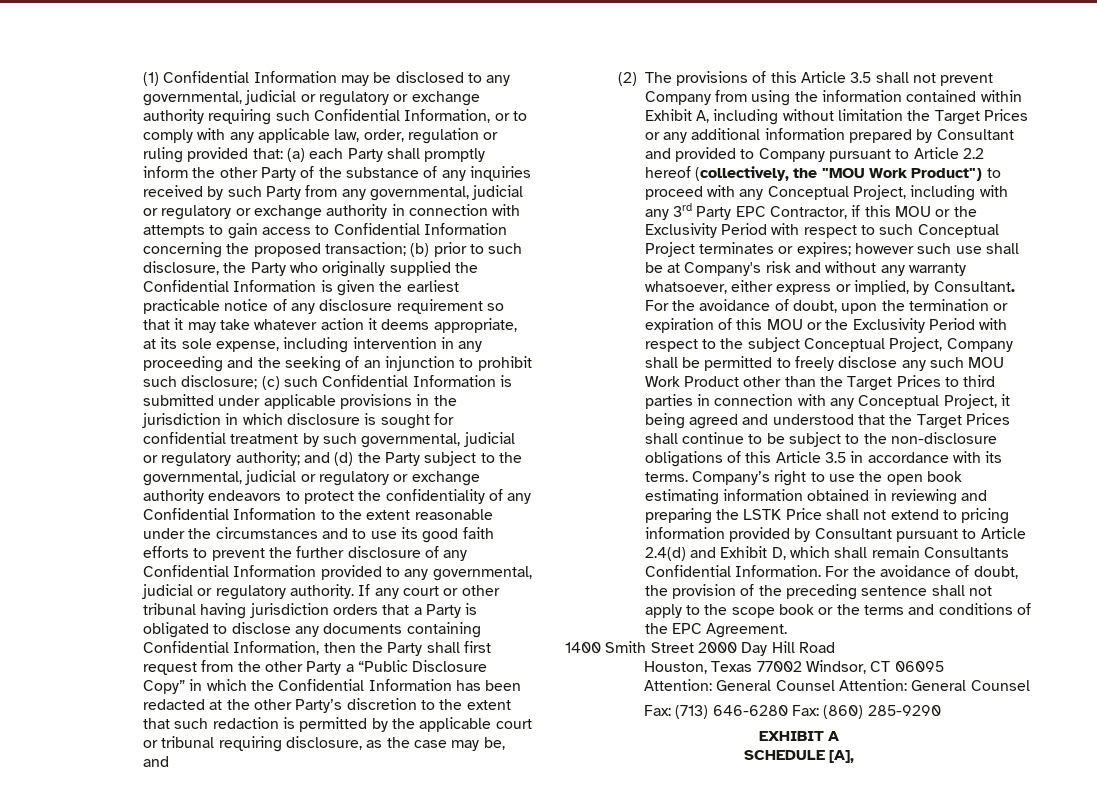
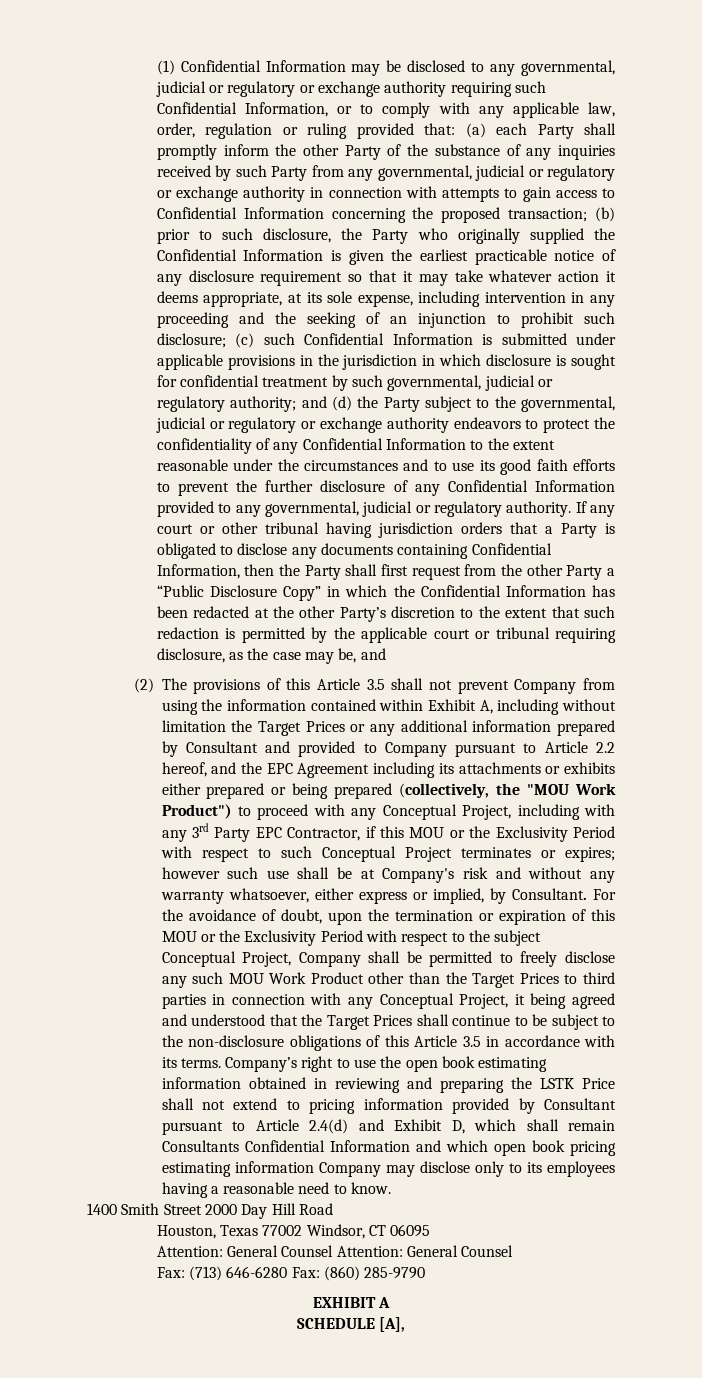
- (2) The provisions of this Article 3.5 shall not prevent Company from using the information contained within Exhibit A, including without limitation the Target Prices or any additional information prepared by Consultant and provided to Company pursuant to Article 2.2 hereof (collectively, the "MOU Work Product") to proceed with any Conceptual Project, including with any 3rd Party EPC Contractor, if this MOU or the Exclusivity Period with respect to such Conceptual Project terminates or expires;
+ (2) The provisions of this Article 3.5 shall not prevent Company from using the information contained within Exhibit A, including without limitation the Target Prices or any additional information prepared by Consultant and provided to Company pursuant to Article 2.2 hereof, and the EPC Agreement including its attachments or exhibits either prepared or being prepared (collectively, the "MOU Work Product") to proceed with any Conceptual Project, including with any 3rd Party EPC Contractor, if this MOU or the Exclusivity Period with respect to such Conceptual Project terminates or expires;
- Company’s right to use the open book estimating information obtained in reviewing and preparing the LSTK Price shall not extend to pricing information provided by Consultant pursuant to Article 2.4(d) and Exhibit D, which shall remain Consultants Confidential Information. For the avoidance of doubt, the provision of the preceding sentence shall not apply to the scope book or the terms and conditions of the EPC Agreement.
+ Company’s right to use the open book estimating information obtained in reviewing and preparing the LSTK Price shall not extend to pricing information provided by Consultant pursuant to Article 2.4(d) and Exhibit D, which shall remain Consultants Confidential Information and which open book pricing estimating information Company may disclose only to its employees having a reasonable need to know.
- Fax: (713) 646-6280 Fax: (860) 285-9290
+ Fax: (713) 646-6280 Fax: (860) 285-9790

